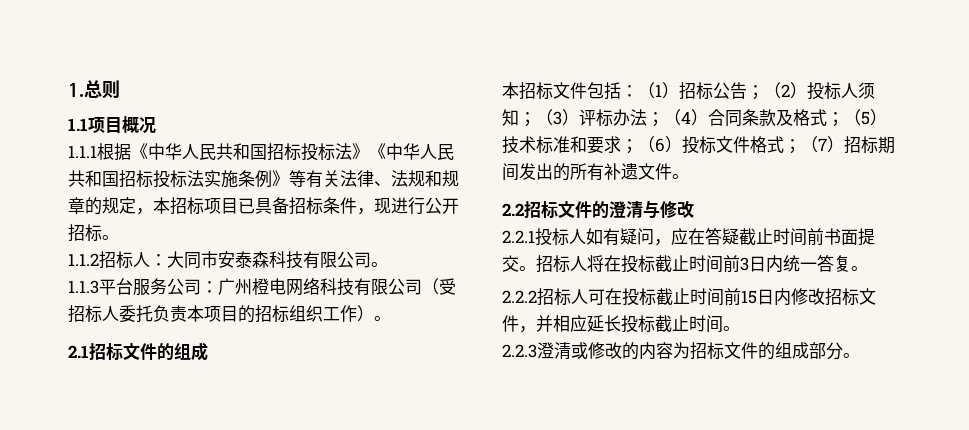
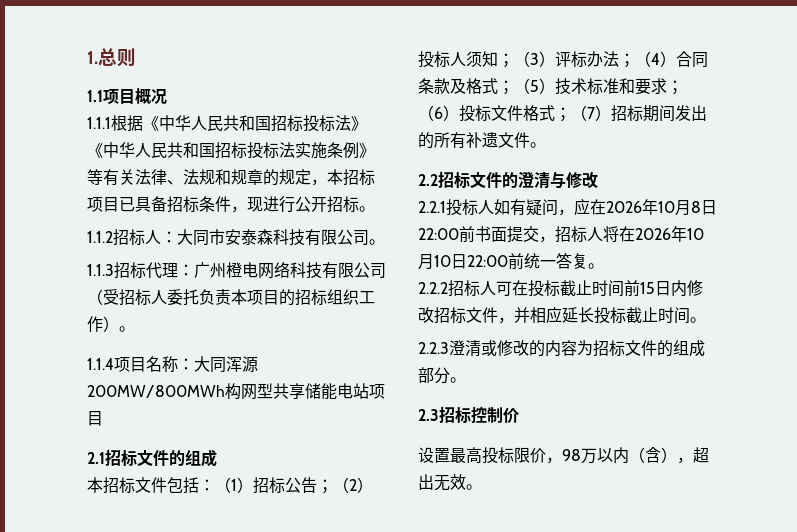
- 1.1.3平台服务公司：广州橙电网络科技有限公司（受招标人委托负责本项目的招标组织工作）。
+ 1.1.3招标代理：广州橙电网络科技有限公司（受招标人委托负责本项目的招标组织工作）。
+ 1.1.4项目名称：大同浑源200MW/800MWh构网型共享储能电站项目
- 2.2.1投标人如有疑问，应在答疑截止时间前书面提交。招标人将在投标截止时间前3日内统一答复。
+ 2.2.1投标人如有疑问，应在2026年10月8日22:00前书面提交，招标人将在2026年10月10日22:00前统一答复。
+ 2.3招标控制价
+ 设置最高投标限价，98万以内（含），超出无效。

